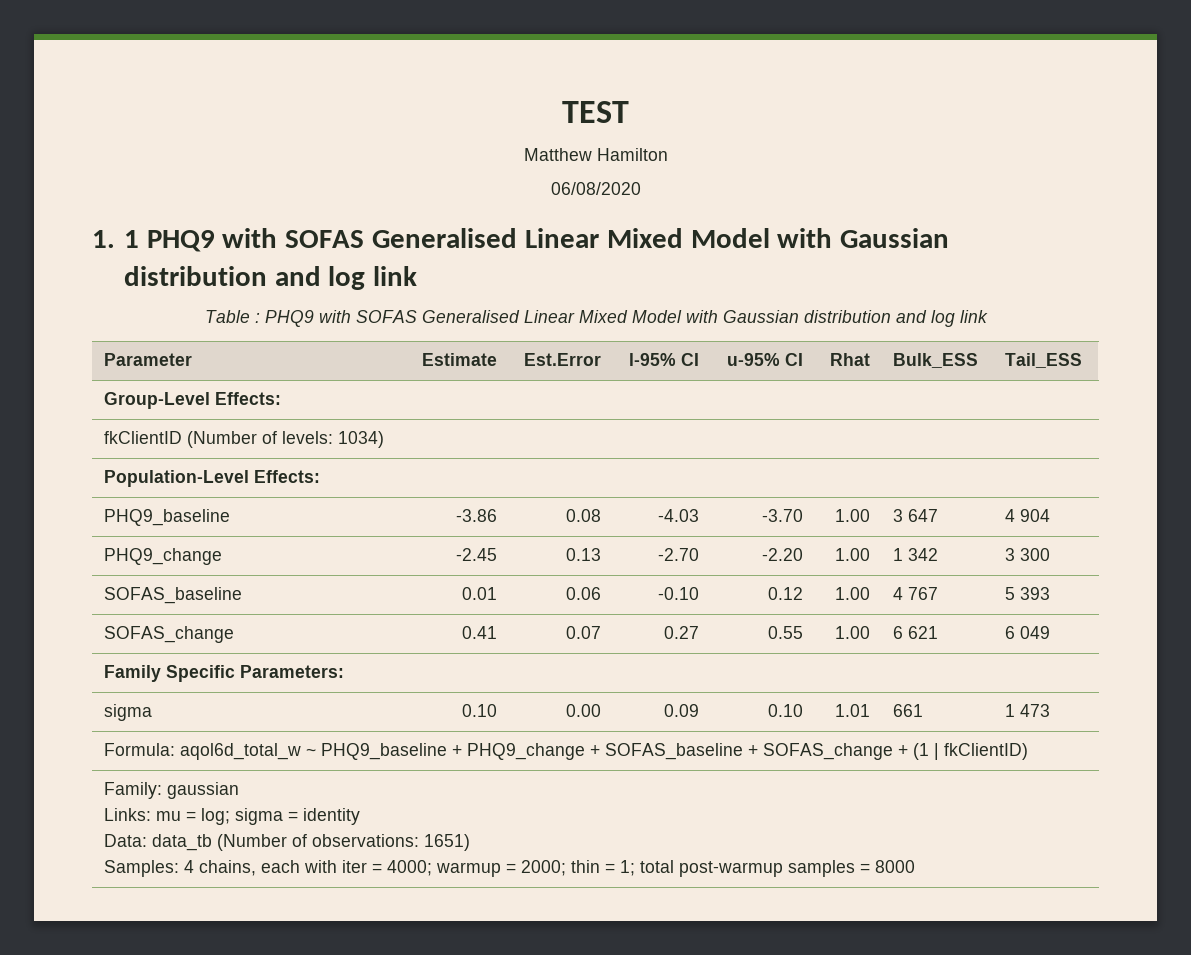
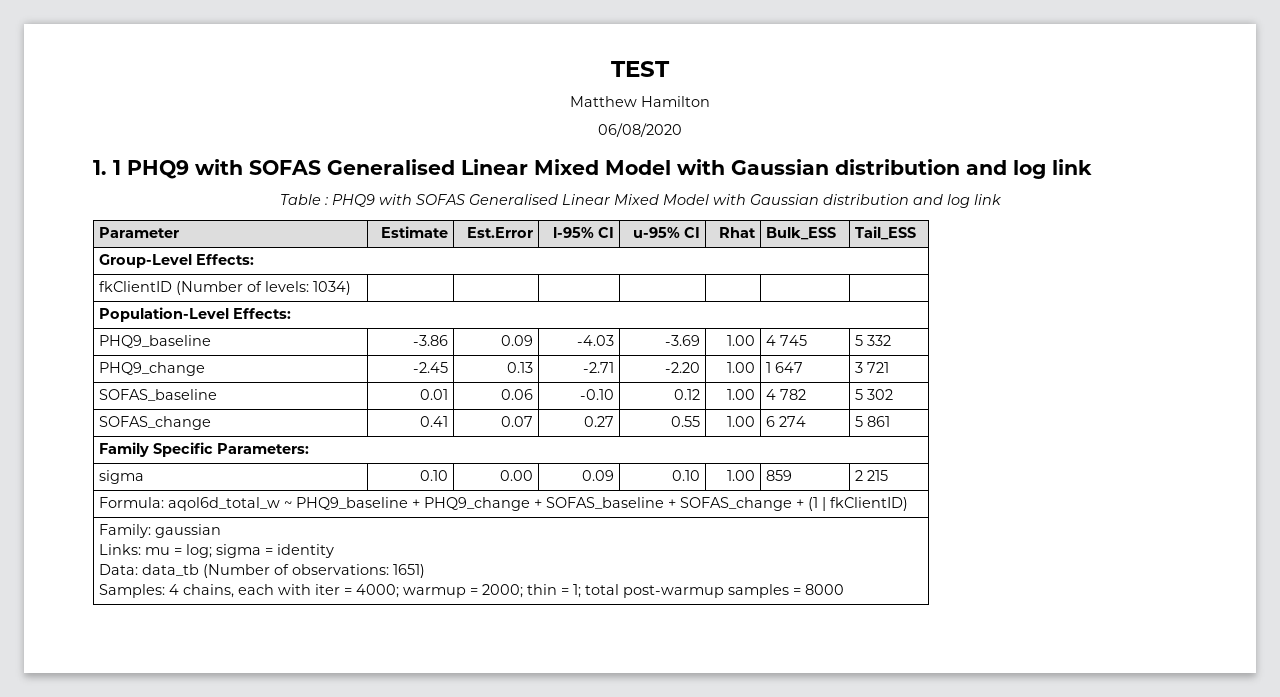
- PHQ9_baseline | -3.86 | 0.08 | -4.03 | -3.70 | 1.00 | 3 647 | 4 904
+ PHQ9_baseline | -3.86 | 0.09 | -4.03 | -3.69 | 1.00 | 4 745 | 5 332
- PHQ9_change | -2.45 | 0.13 | -2.70 | -2.20 | 1.00 | 1 342 | 3 300
+ PHQ9_change | -2.45 | 0.13 | -2.71 | -2.20 | 1.00 | 1 647 | 3 721
- SOFAS_baseline | 0.01 | 0.06 | -0.10 | 0.12 | 1.00 | 4 767 | 5 393
+ SOFAS_baseline | 0.01 | 0.06 | -0.10 | 0.12 | 1.00 | 4 782 | 5 302
- SOFAS_change | 0.41 | 0.07 | 0.27 | 0.55 | 1.00 | 6 621 | 6 049
+ SOFAS_change | 0.41 | 0.07 | 0.27 | 0.55 | 1.00 | 6 274 | 5 861
- sigma | 0.10 | 0.00 | 0.09 | 0.10 | 1.01 | 661 | 1 473
+ sigma | 0.10 | 0.00 | 0.09 | 0.10 | 1.00 | 859 | 2 215

